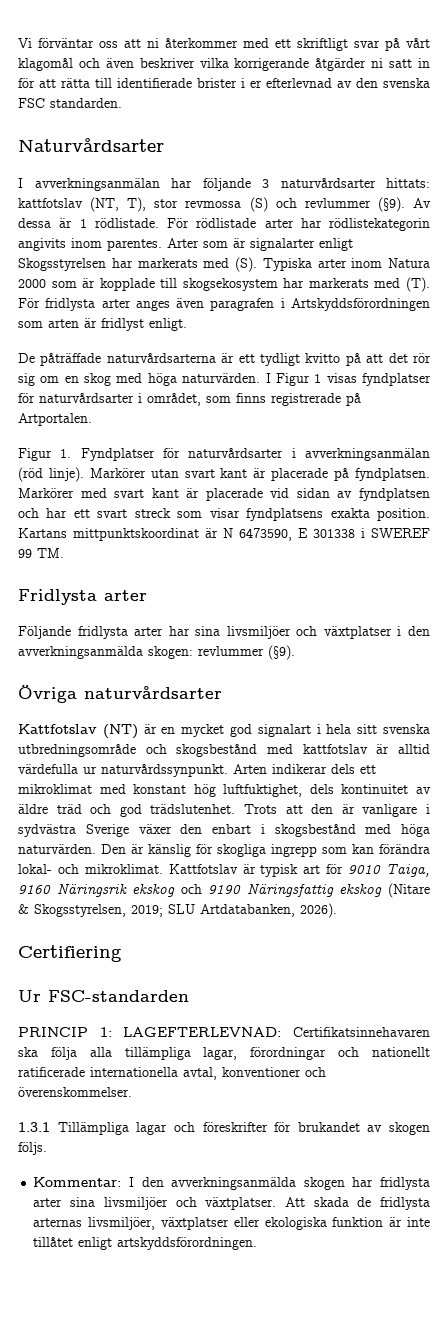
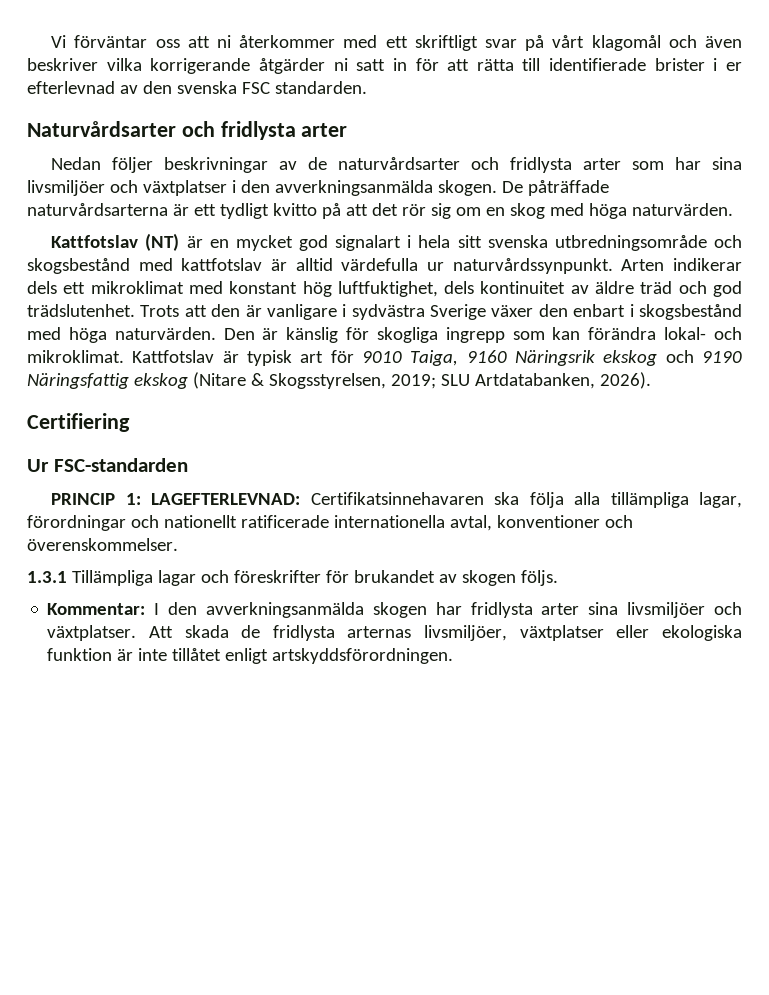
- Naturvårdsarter
- I avverkningsanmälan har följande 3 naturvårdsarter hittats: kattfotslav (NT, T), stor revmossa (S) och revlummer (§9). Av dessa är 1 rödlistade. För rödlistade arter har rödlistekategorin angivits inom parentes. Arter som är signalarter enligt Skogsstyrelsen har markerats med (S). Typiska arter inom Natura 2000 som är kopplade till skogsekosystem har markerats med (T). För fridlysta arter anges även paragrafen i Artskyddsförordningen som arten är fridlyst enligt.
- De påträffade naturvårdsarterna är ett tydligt kvitto på att det rör sig om en skog med höga naturvärden. I Figur 1 visas fyndplatser för naturvårdsarter i området, som finns registrerade på Artportalen.
- Figur 1. Fyndplatser för naturvårdsarter i avverkningsanmälan (röd linje). Markörer utan svart kant är placerade på fyndplatsen. Markörer med svart kant är placerade vid sidan av fyndplatsen och har ett svart streck som visar fyndplatsens exakta position. Kartans mittpunktskoordinat är N 6473590, E 301338 i SWEREF 99 TM.
- Fridlysta arter
- Följande fridlysta arter har sina livsmiljöer och växtplatser i den avverkningsanmälda skogen: revlummer (§9).
- Övriga naturvårdsarter
+ Naturvårdsarter och fridlysta arter
+ Nedan följer beskrivningar av de naturvårdsarter och fridlysta arter som har sina livsmiljöer och växtplatser i den avverkningsanmälda skogen. De påträffade naturvårdsarterna är ett tydligt kvitto på att det rör sig om en skog med höga naturvärden.

